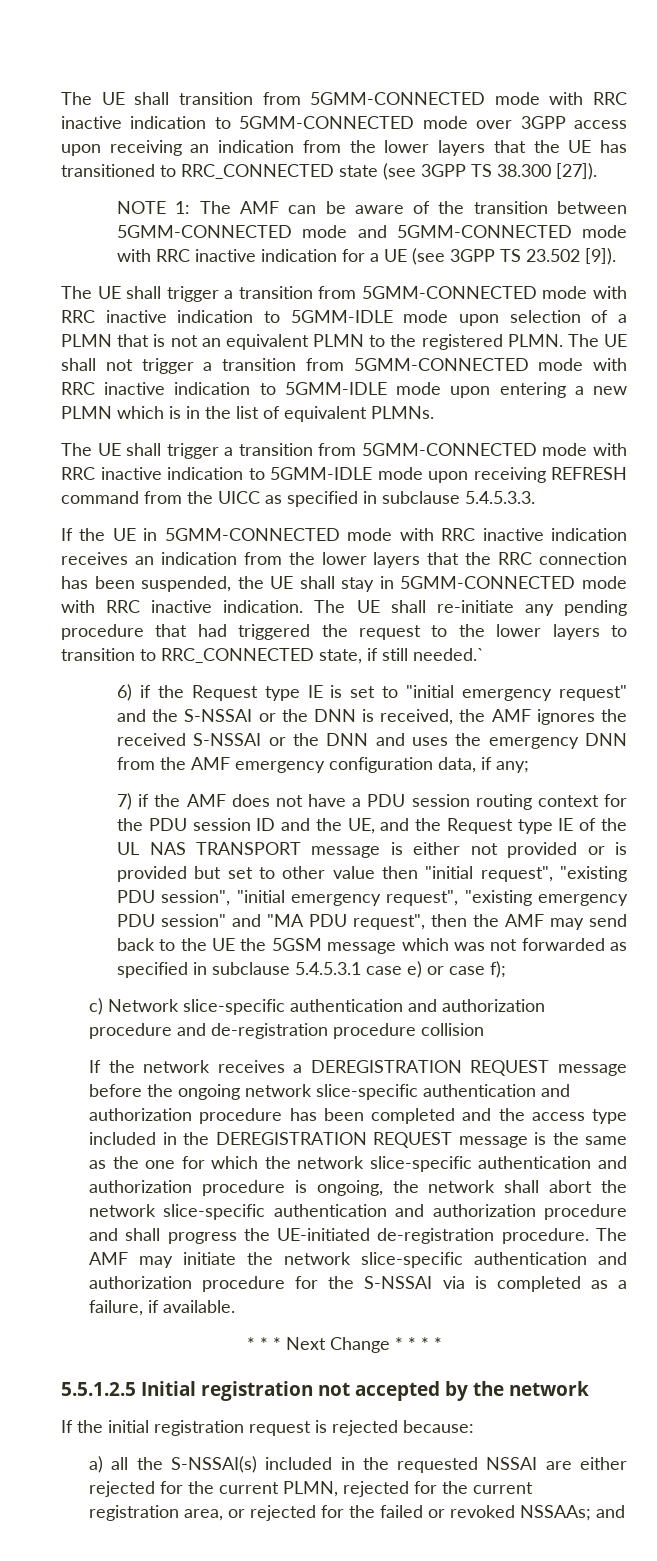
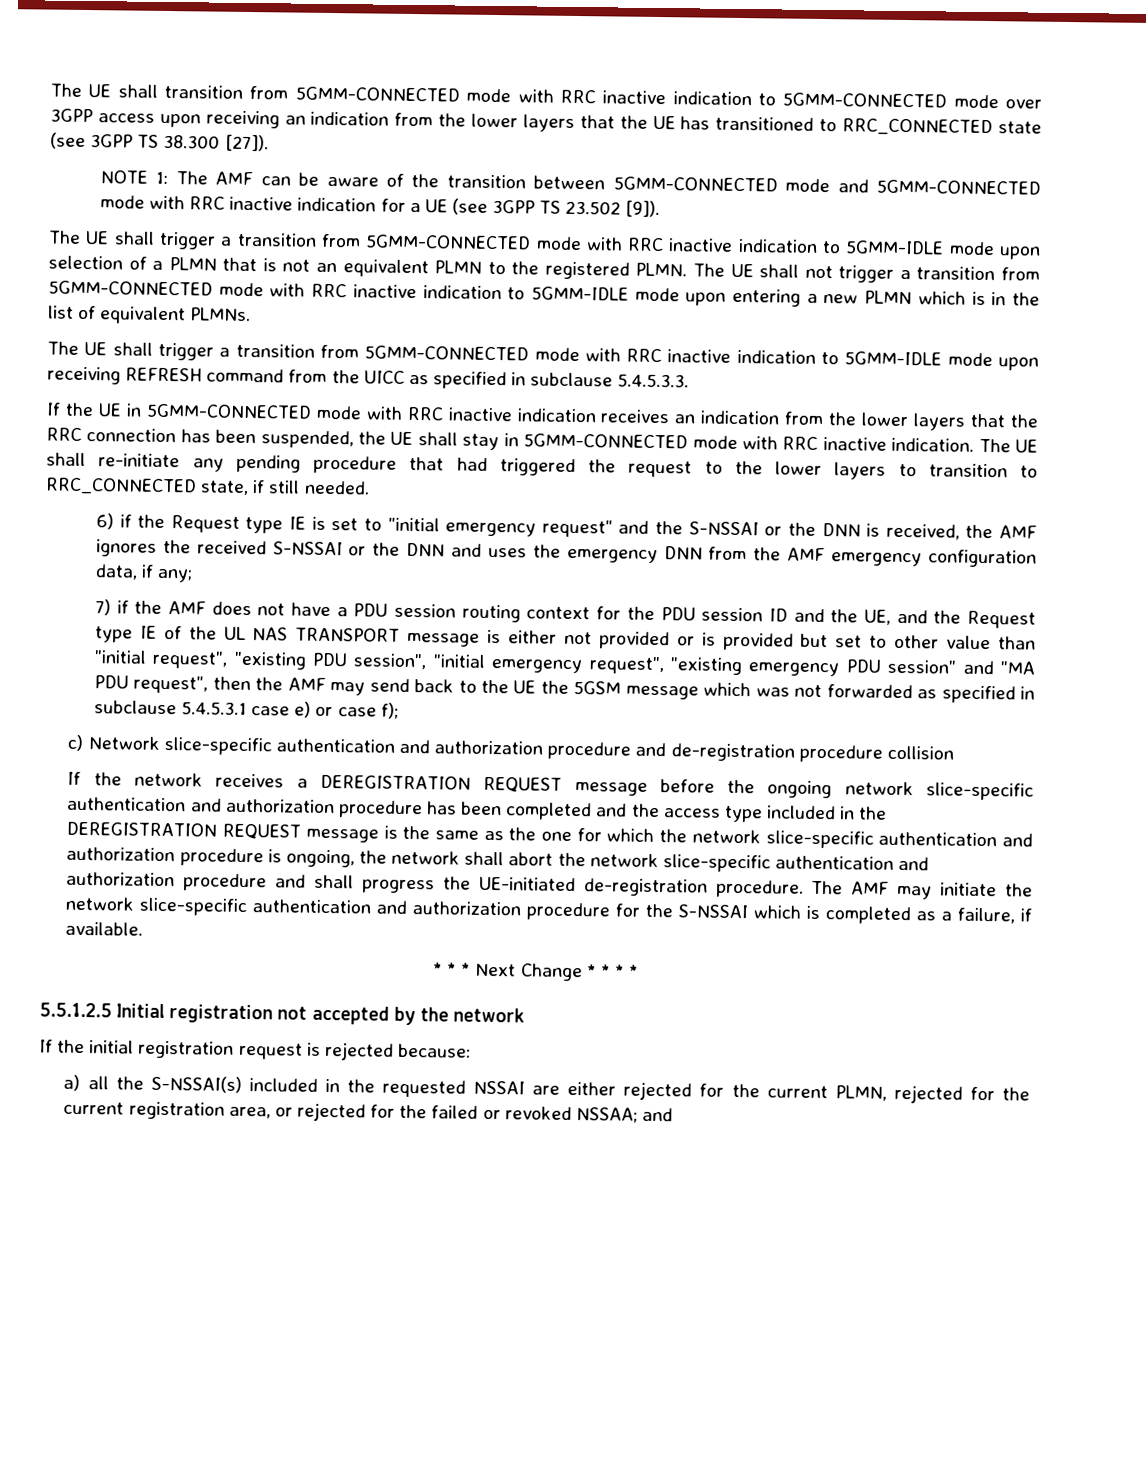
- The UE shall re-initiate any pending procedure that had triggered the request to the lower layers to transition to RRC_CONNECTED state, if still needed.`
+ The UE shall re-initiate any pending procedure that had triggered the request to the lower layers to transition to RRC_CONNECTED state, if still needed.
- 7) if the AMF does not have a PDU session routing context for the PDU session ID and the UE, and the Request type IE of the UL NAS TRANSPORT message is either not provided or is provided but set to other value then "initial request", "existing PDU session", "initial emergency request", "existing emergency PDU session" and "MA PDU request", then the AMF may send back to the UE the 5GSM message which was not forwarded as specified in subclause 5.4.5.3.1 case e) or case f);
+ 7) if the AMF does not have a PDU session routing context for the PDU session ID and the UE, and the Request type IE of the UL NAS TRANSPORT message is either not provided or is provided but set to other value than "initial request", "existing PDU session", "initial emergency request", "existing emergency PDU session" and "MA PDU request", then the AMF may send back to the UE the 5GSM message which was not forwarded as specified in subclause 5.4.5.3.1 case e) or case f);
- The AMF may initiate the network slice-specific authentication and authorization procedure for the S-NSSAI via is completed as a failure, if available.
+ The AMF may initiate the network slice-specific authentication and authorization procedure for the S-NSSAI which is completed as a failure, if available.
- a) all the S-NSSAI(s) included in the requested NSSAI are either rejected for the current PLMN, rejected for the current registration area, or rejected for the failed or revoked NSSAAs; and
+ a) all the S-NSSAI(s) included in the requested NSSAI are either rejected for the current PLMN, rejected for the current registration area, or rejected for the failed or revoked NSSAA; and

